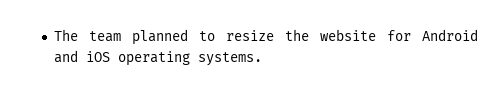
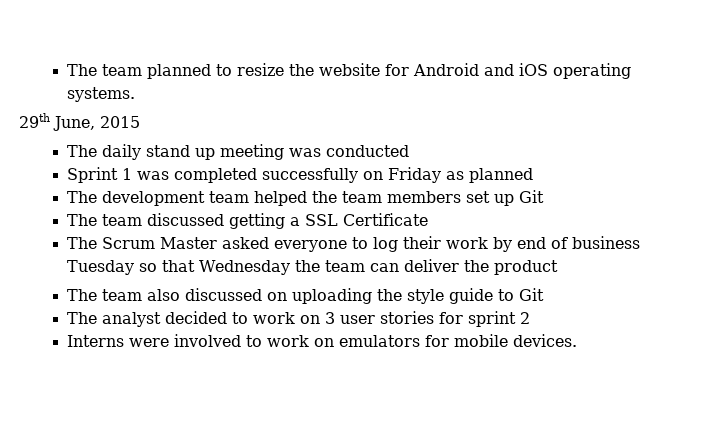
+ 29th June, 2015
+ The daily stand up meeting was conducted
+ Sprint 1 was completed successfully on Friday as planned
+ The development team helped the team members set up Git
+ The team discussed getting a SSL Certificate
+ The Scrum Master asked everyone to log their work by end of business Tuesday so that Wednesday the team can deliver the product
+ The team also discussed on uploading the style guide to Git
+ The analyst decided to work on 3 user stories for sprint 2
+ Interns were involved to work on emulators for mobile devices.

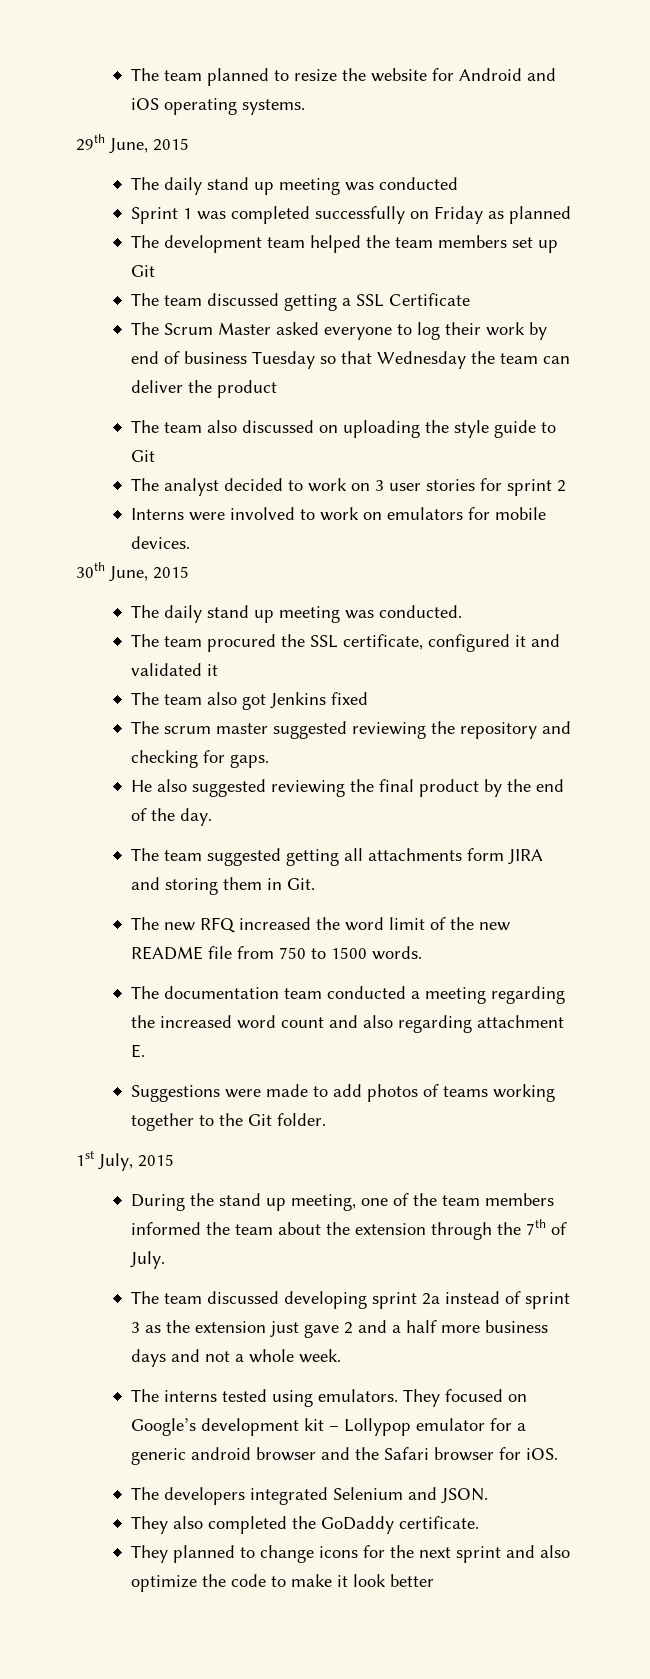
+ 30th June, 2015
+ The daily stand up meeting was conducted.
+ The team procured the SSL certificate, configured it and validated it
+ The team also got Jenkins fixed
+ The scrum master suggested reviewing the repository and checking for gaps.
+ He also suggested reviewing the final product by the end of the day.
+ The team suggested getting all attachments form JIRA and storing them in Git.
+ The new RFQ increased the word limit of the new README file from 750 to 1500 words.
+ The documentation team conducted a meeting regarding the increased word count and also regarding attachment E.
+ Suggestions were made to add photos of teams working together to the Git folder.
+ 1st July, 2015
+ During the stand up meeting, one of the team members informed the team about the extension through the 7th of July.
+ The team discussed developing sprint 2a instead of sprint 3 as the extension just gave 2 and a half more business days and not a whole week.
+ The interns tested using emulators. They focused on Google’s development kit – Lollypop emulator for a generic android browser and the Safari browser for iOS.
+ The developers integrated Selenium and JSON.
+ They also completed the GoDaddy certificate.
+ They planned to change icons for the next sprint and also optimize the code to make it look better

